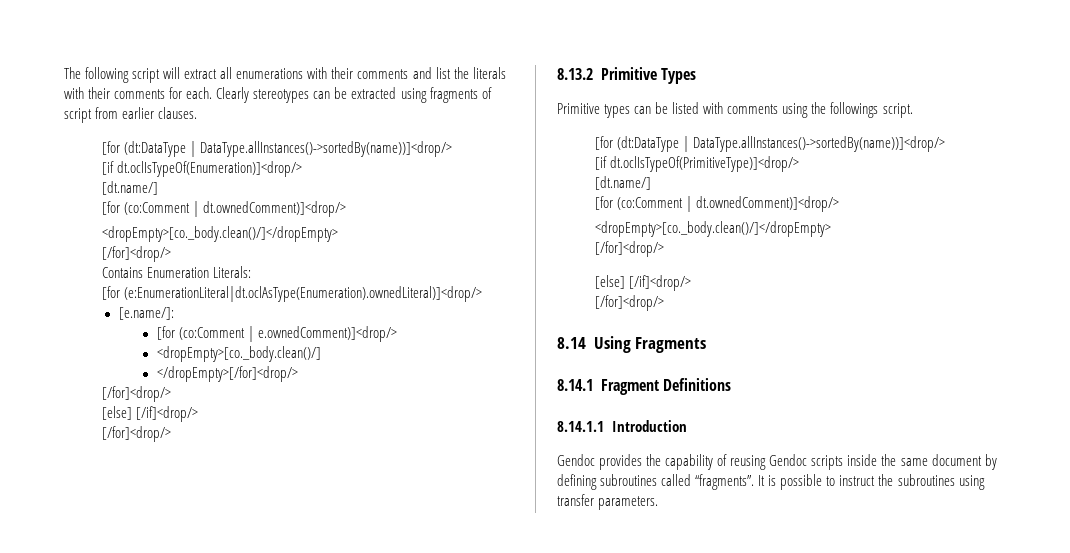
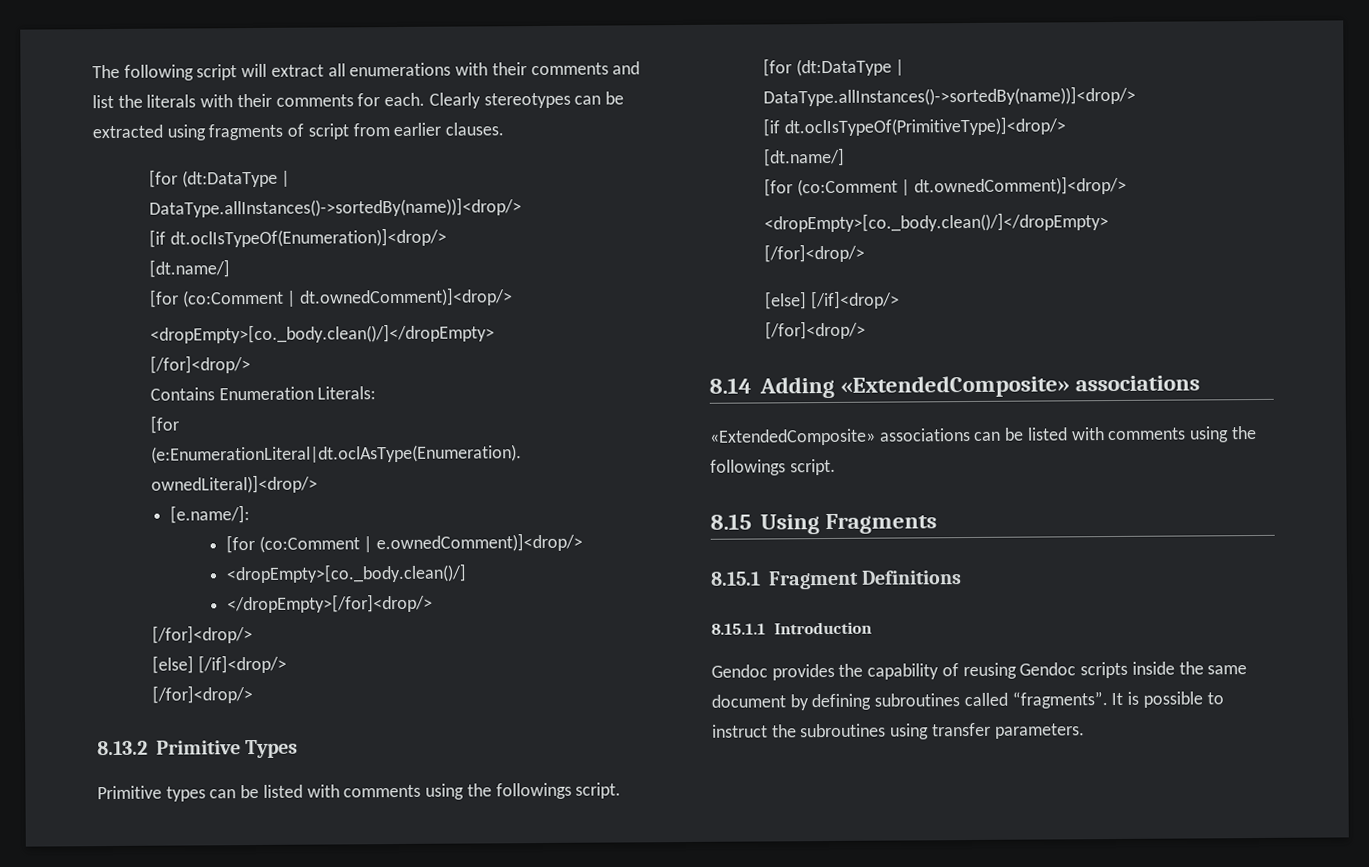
- 8.14 Using Fragments
+ 8.14 Adding «ExtendedComposite» associations
+ «ExtendedComposite» associations can be listed with comments using the followings script.
+ 8.15 Using Fragments
- 8.14.1 Fragment Definitions
+ 8.15.1 Fragment Definitions
- 8.14.1.1 Introduction
+ 8.15.1.1 Introduction

